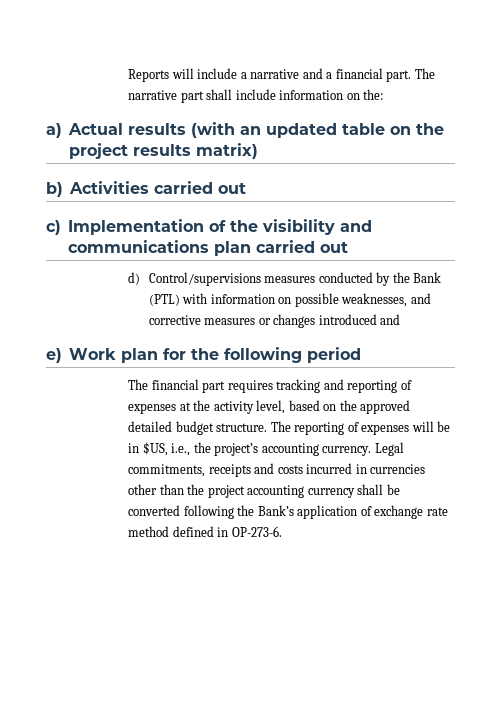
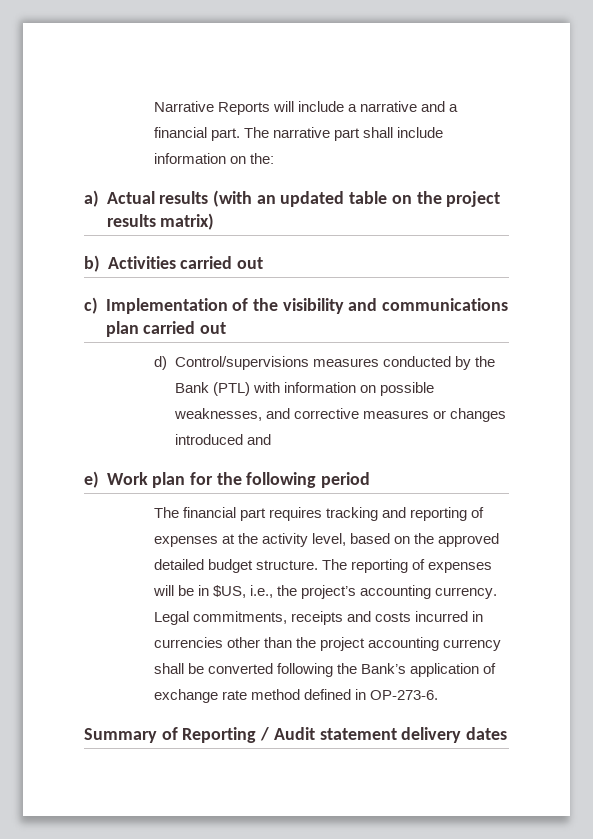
- Reports will include a narrative and a financial part.
+ Narrative Reports will include a narrative and a financial part.
+ Summary of Reporting / Audit statement delivery dates

